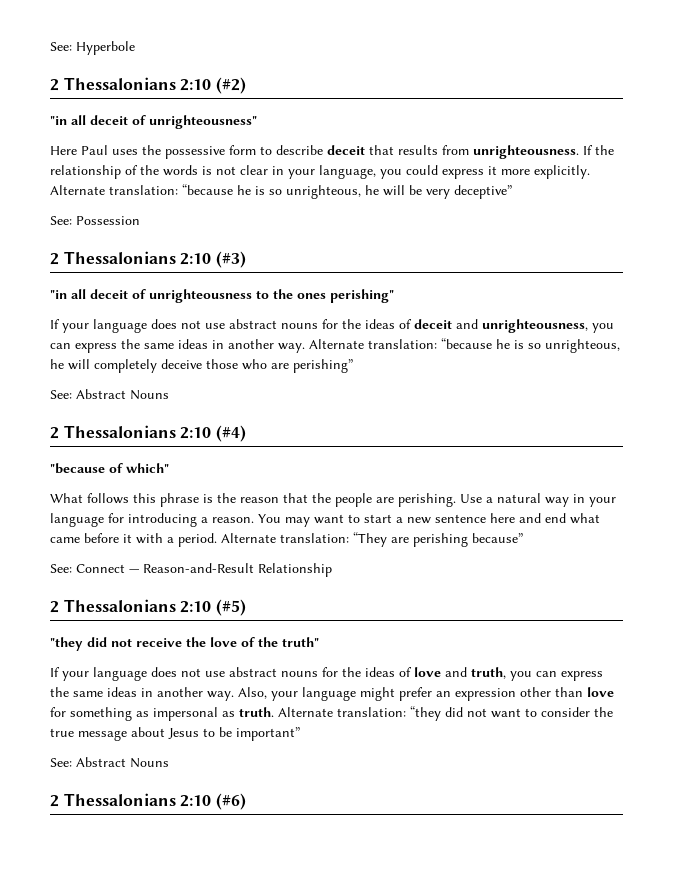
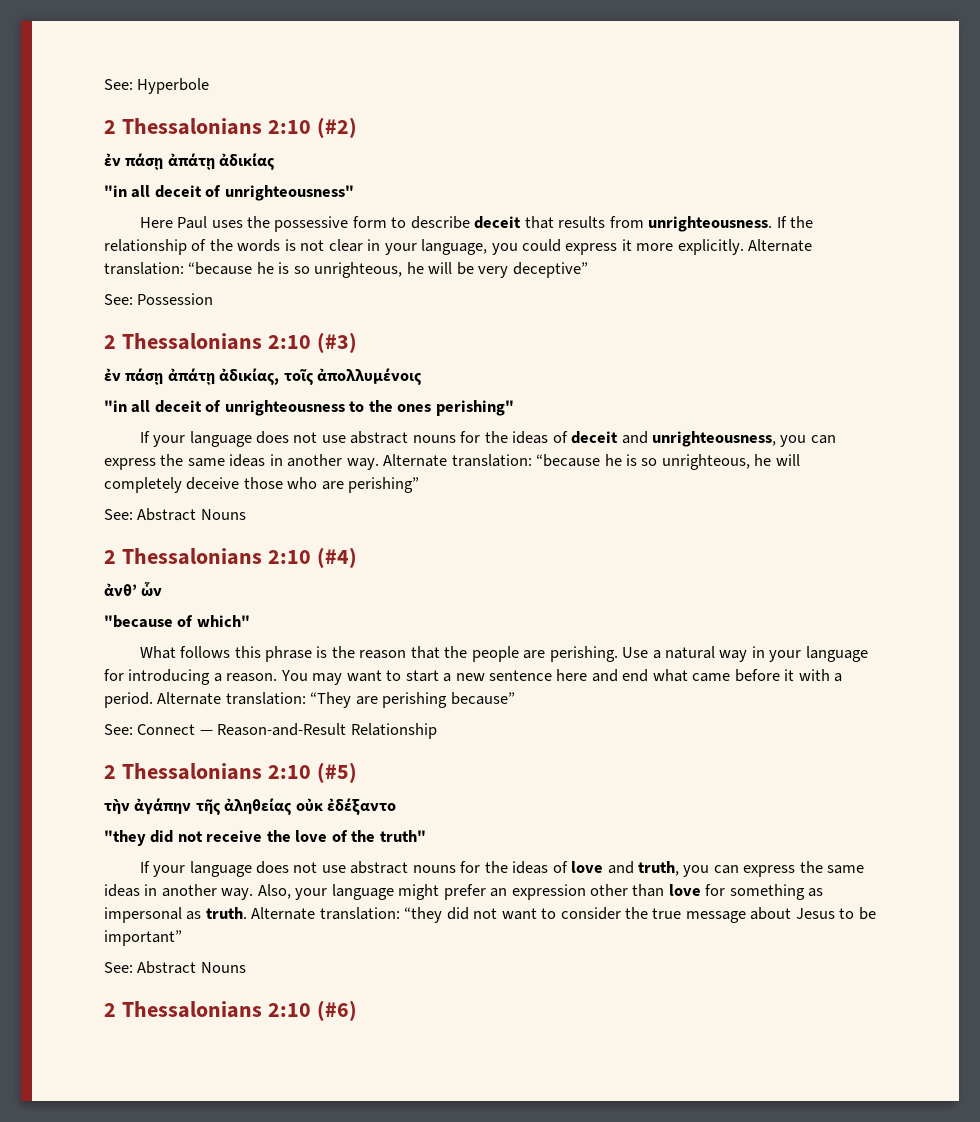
+ ἐν πάσῃ ἀπάτῃ ἀδικίας
+ ἐν πάσῃ ἀπάτῃ ἀδικίας, τοῖς ἀπολλυμένοις
+ ἀνθ’ ὧν
+ τὴν ἀγάπην τῆς ἀληθείας οὐκ ἐδέξαντο

